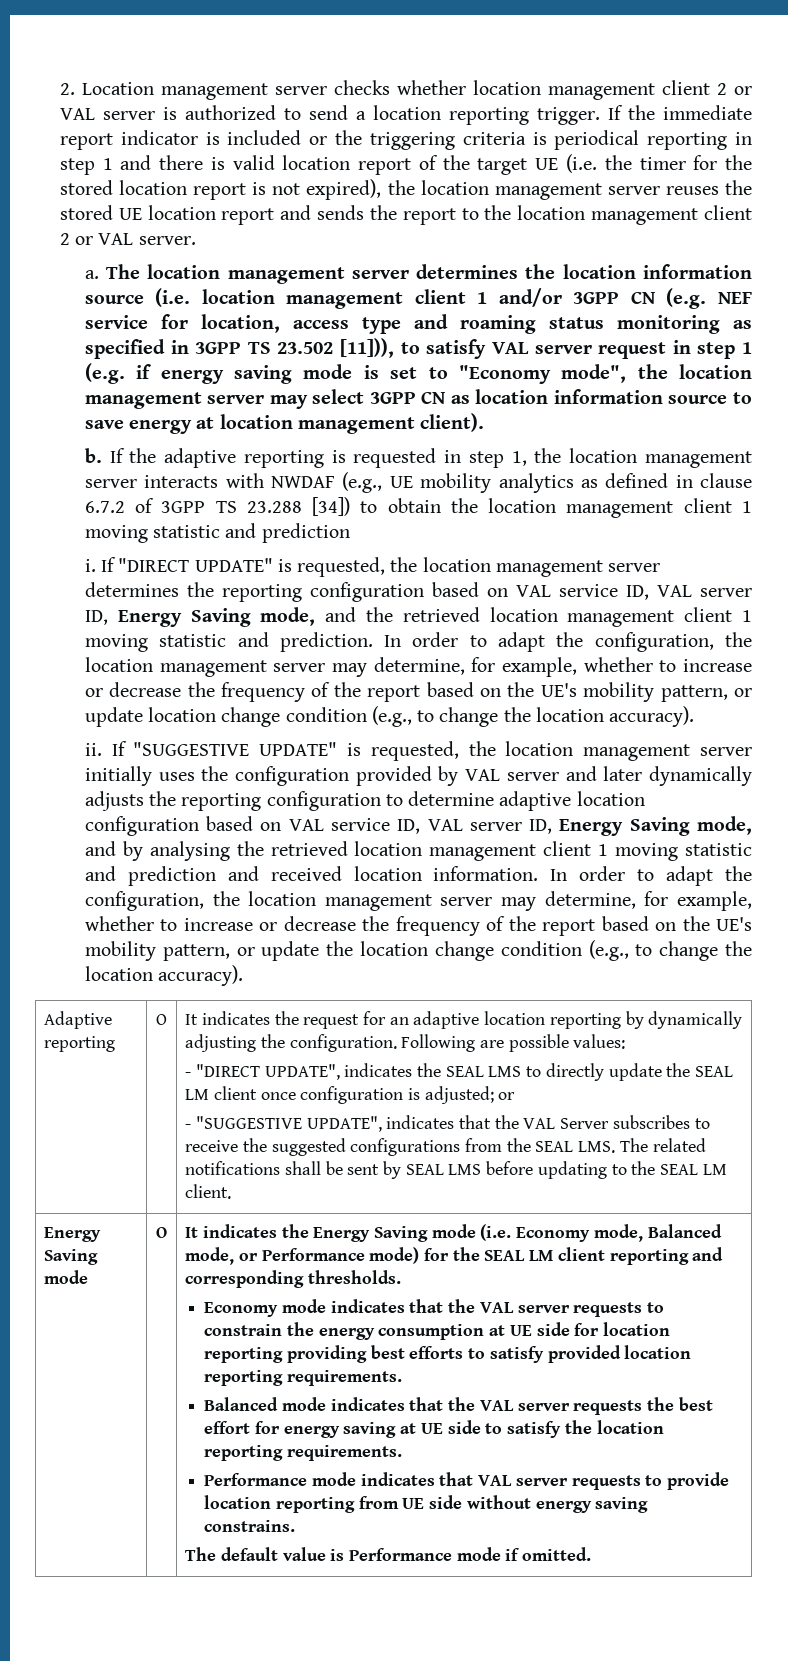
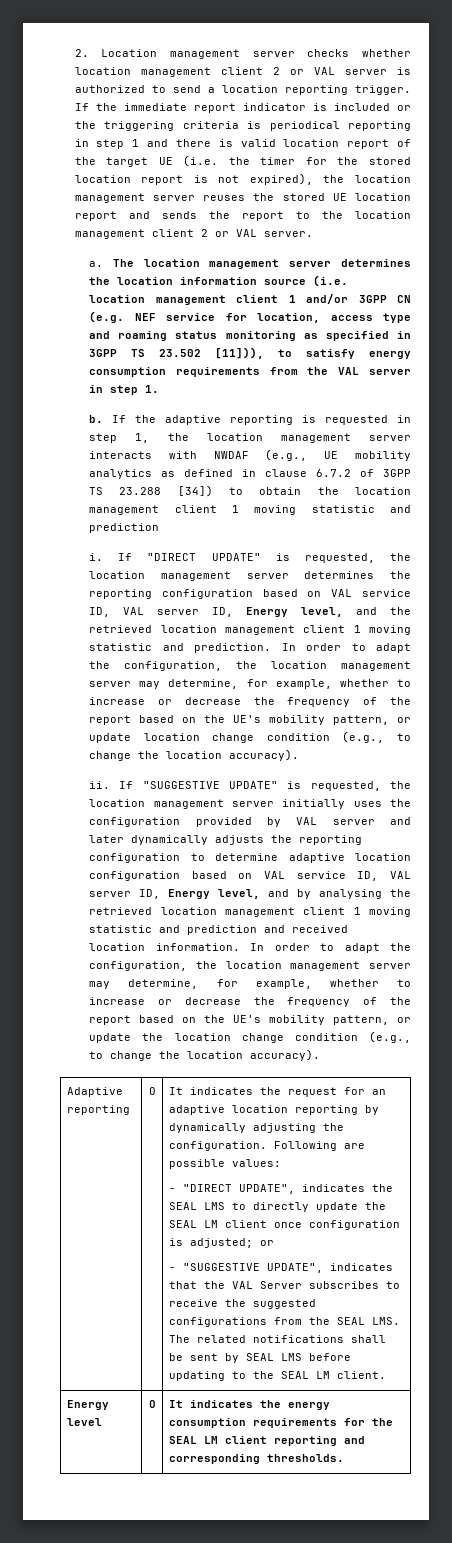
- The location management server determines the location information source (i.e. location management client 1 and/or 3GPP CN (e.g. NEF service for location, access type and roaming status monitoring as specified in 3GPP TS 23.502 [11])), to satisfy VAL server request in step 1 (e.g. if energy saving mode is set to "Economy mode", the location management server may select 3GPP CN as location information source to save energy at location management client).
+ The location management server determines the location information source (i.e. location management client 1 and/or 3GPP CN (e.g. NEF service for location, access type and roaming status monitoring as specified in 3GPP TS 23.502 [11])), to satisfy energy consumption requirements from the VAL server in step 1.
- If "DIRECT UPDATE" is requested, the location management server determines the reporting configuration based on VAL service ID, VAL server ID, Energy Saving mode, and the retrieved location management client 1 moving statistic and prediction.
+ If "DIRECT UPDATE" is requested, the location management server determines the reporting configuration based on VAL service ID, VAL server ID, Energy level, and the retrieved location management client 1 moving statistic and prediction.
- If "SUGGESTIVE UPDATE" is requested, the location management server initially uses the configuration provided by VAL server and later dynamically adjusts the reporting configuration to determine adaptive location configuration based on VAL service ID, VAL server ID, Energy Saving mode, and by analysing the retrieved location management client 1 moving statistic and prediction and received location information.
+ If "SUGGESTIVE UPDATE" is requested, the location management server initially uses the configuration provided by VAL server and later dynamically adjusts the reporting configuration to determine adaptive location configuration based on VAL service ID, VAL server ID, Energy level, and by analysing the retrieved location management client 1 moving statistic and prediction and received location information.
- Energy Saving mode | O | It indicates the Energy Saving mode (i.e. Economy mode, Balanced mode, or Performance mode) for the SEAL LM client reporting and corresponding thresholds.
+ Energy level | O | It indicates the energy consumption requirements for the SEAL LM client reporting and corresponding thresholds.
- Economy mode indicates that the VAL server requests to constrain the energy consumption at UE side for location reporting providing best efforts to satisfy provided location reporting requirements.
- Balanced mode indicates that the VAL server requests the best effort for energy saving at UE side to satisfy the location reporting requirements.
- Performance mode indicates that VAL server requests to provide location reporting from UE side without energy saving constrains.
- The default value is Performance mode if omitted.

